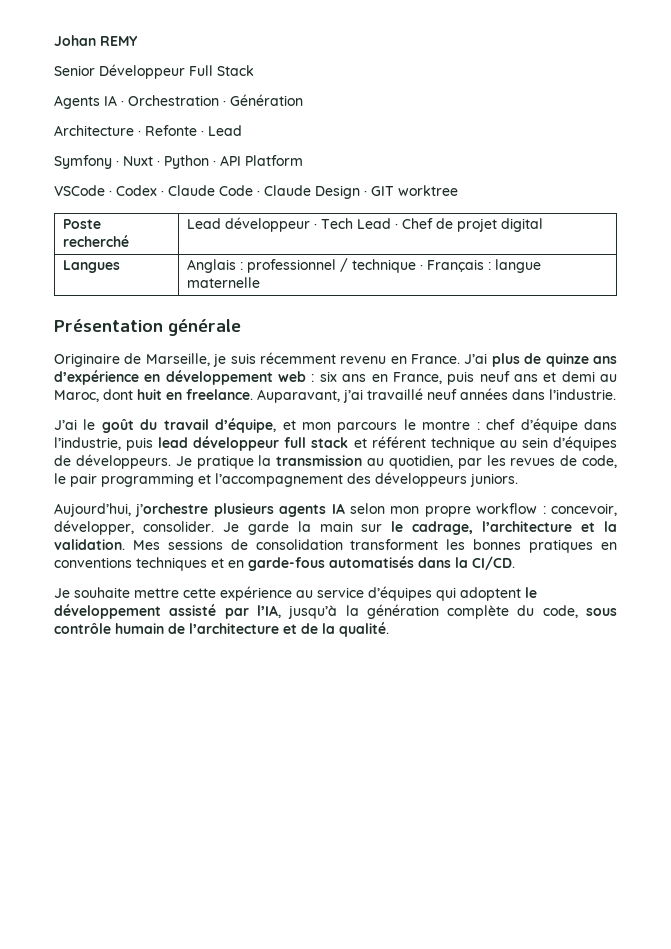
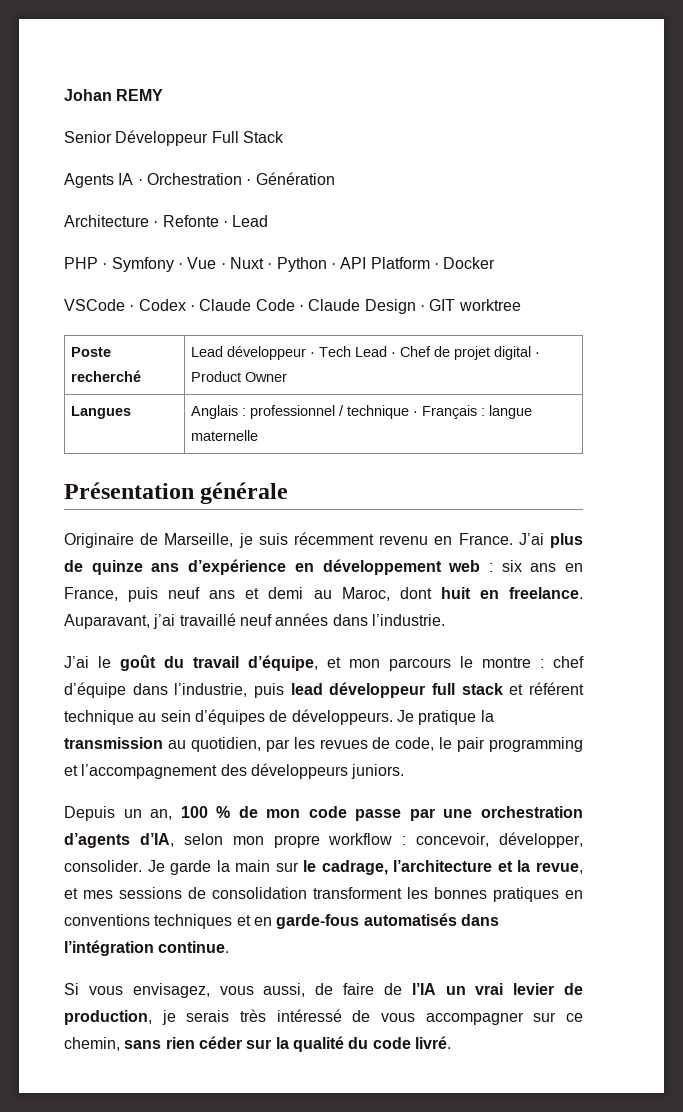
- Symfony · Nuxt · Python · API Platform
+ PHP · Symfony · Vue · Nuxt · Python · API Platform · Docker
- Poste recherché | Lead développeur · Tech Lead · Chef de projet digital
+ Poste recherché | Lead développeur · Tech Lead · Chef de projet digital · Product Owner
- Aujourd’hui, j’orchestre plusieurs agents IA selon mon propre workflow : concevoir, développer, consolider.
+ Depuis un an, 100 % de mon code passe par une orchestration d’agents d’IA, selon mon propre workflow : concevoir, développer, consolider.
- Je garde la main sur le cadrage, l’architecture et la validation. Mes sessions de consolidation transforment les bonnes pratiques en conventions techniques et en garde-fous automatisés dans la CI/CD.
- Je souhaite mettre cette expérience au service d’équipes qui adoptent le développement assisté par l’IA, jusqu’à la génération complète du code, sous contrôle humain de l’architecture et de la qualité.
+ Je garde la main sur le cadrage, l’architecture et la revue, et mes sessions de consolidation transforment les bonnes pratiques en conventions techniques et en garde-fous automatisés dans l’intégration continue.
+ Si vous envisagez, vous aussi, de faire de l’IA un vrai levier de production, je serais très intéressé de vous accompagner sur ce chemin, sans rien céder sur la qualité du code livré.

